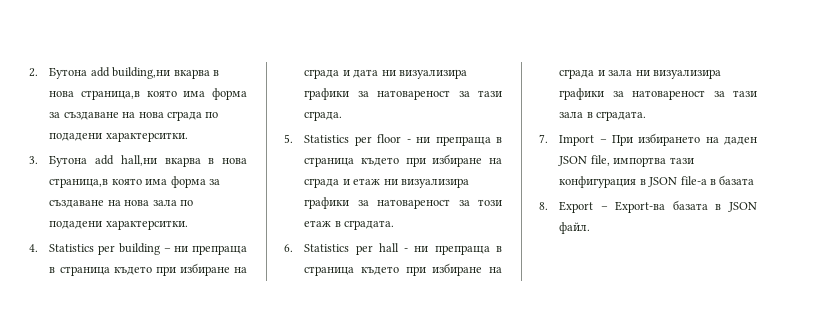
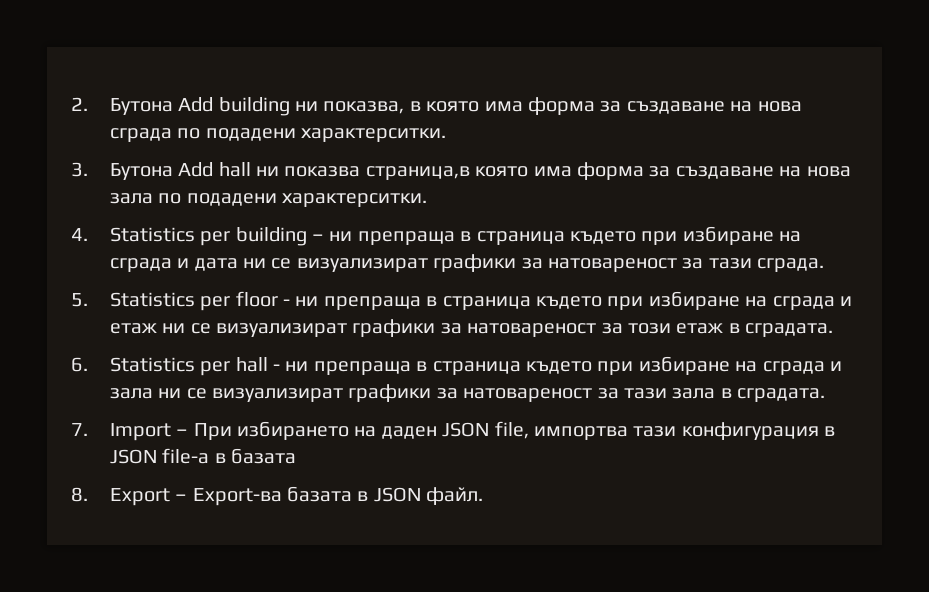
- 2. Бутона add building,ни вкарва в нова страница,в която има форма за създаване на нова сграда по подадени характерситки.
+ 2. Бутона Add building ни показва, в която има форма за създаване на нова сграда по подадени характерситки.
- 3. Бутона add hall,ни вкарва в нова страница,в която има форма за създаване на нова зала по подадени характерситки.
+ 3. Бутона Add hall ни показва страница,в която има форма за създаване на нова зала по подадени характерситки.
- 4. Statistics per building – ни препраща в страница където при избиране на сграда и дата ни визуализира графики за натовареност за тази сграда.
+ 4. Statistics per building – ни препраща в страница където при избиране на сграда и дата ни се визуализират графики за натовареност за тази сграда.
- 5. Statistics per floor - ни препраща в страница където при избиране на сграда и етаж ни визуализира графики за натовареност за този етаж в сградата.
+ 5. Statistics per floor - ни препраща в страница където при избиране на сграда и етаж ни се визуализират графики за натовареност за този етаж в сградата.
- 6. Statistics per hall - ни препраща в страница където при избиране на сграда и зала ни визуализира графики за натовареност за тази зала в сградата.
+ 6. Statistics per hall - ни препраща в страница където при избиране на сграда и зала ни се визуализират графики за натовареност за тази зала в сградата.

